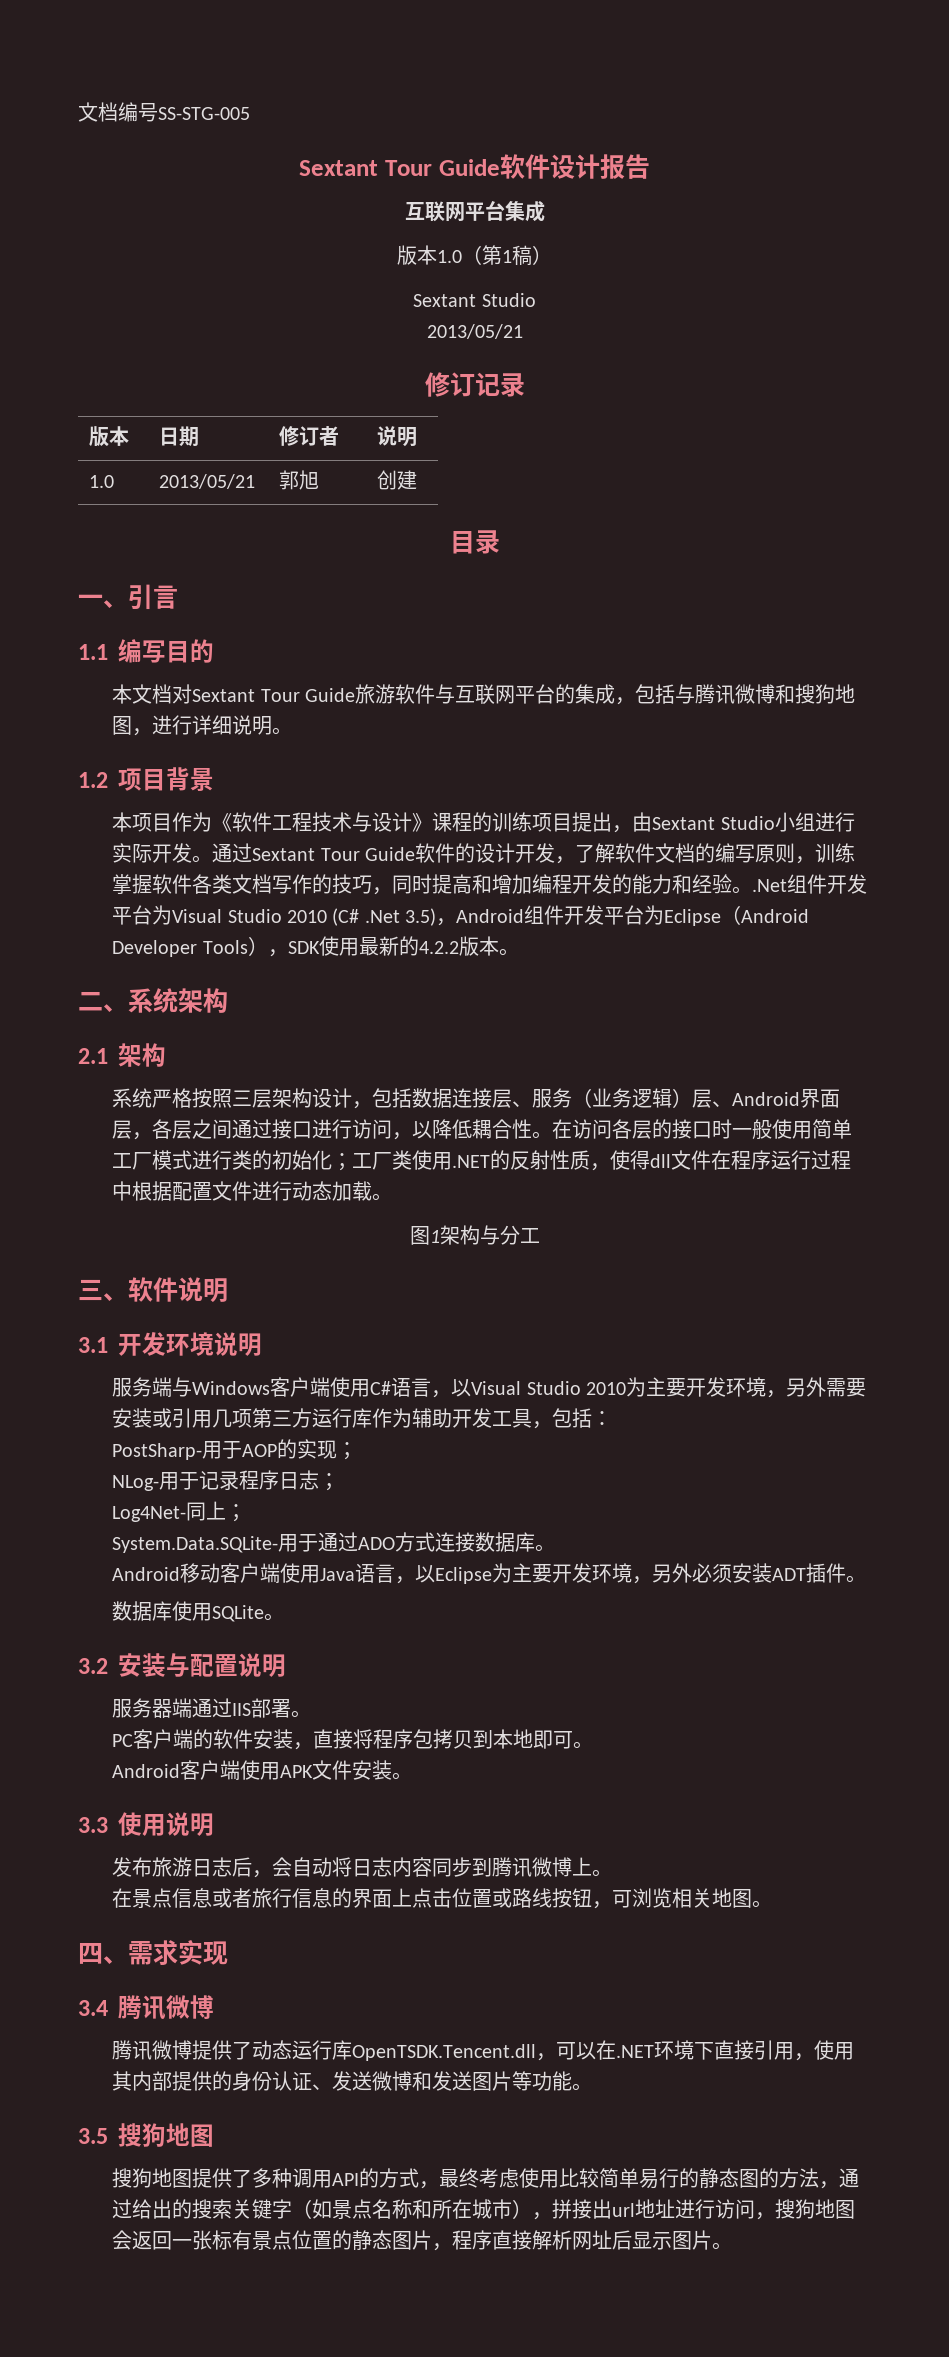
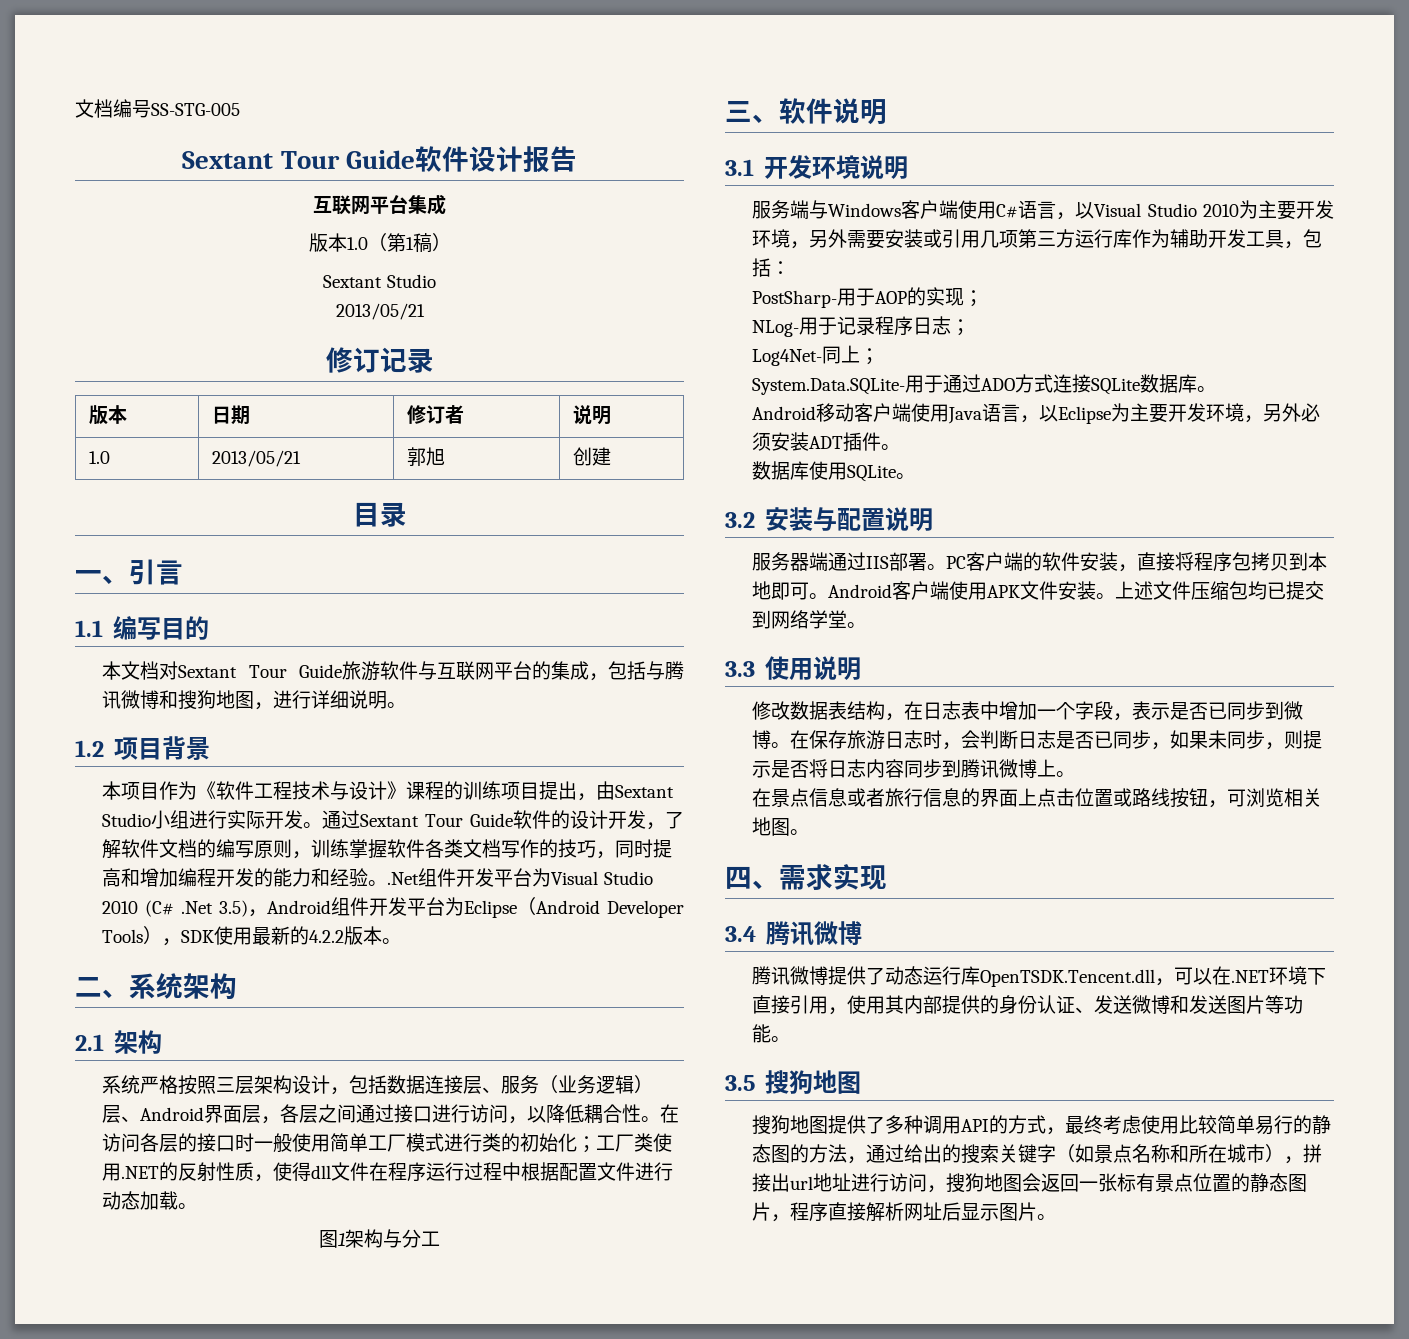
- System.Data.SQLite-用于通过ADO方式连接数据库。
+ System.Data.SQLite-用于通过ADO方式连接SQLite数据库。
- 服务器端通过IIS部署。
- PC客户端的软件安装，直接将程序包拷贝到本地即可。
- Android客户端使用APK文件安装。
+ 服务器端通过IIS部署。PC客户端的软件安装，直接将程序包拷贝到本地即可。Android客户端使用APK文件安装。上述文件压缩包均已提交到网络学堂。
  3.3使用说明
- 发布旅游日志后，会自动将日志内容同步到腾讯微博上。
+ 修改数据表结构，在日志表中增加一个字段，表示是否已同步到微博。在保存旅游日志时，会判断日志是否已同步，如果未同步，则提示是否将日志内容同步到腾讯微博上。

